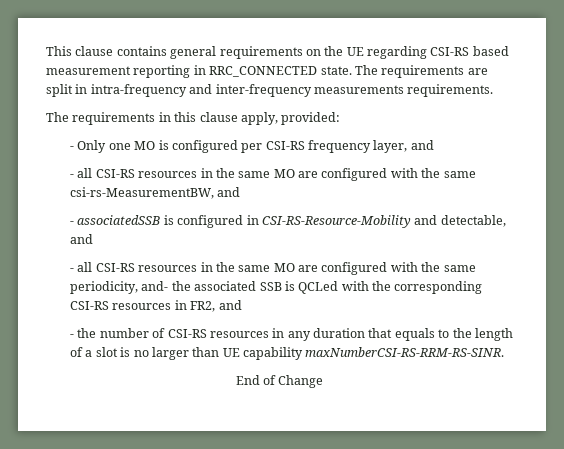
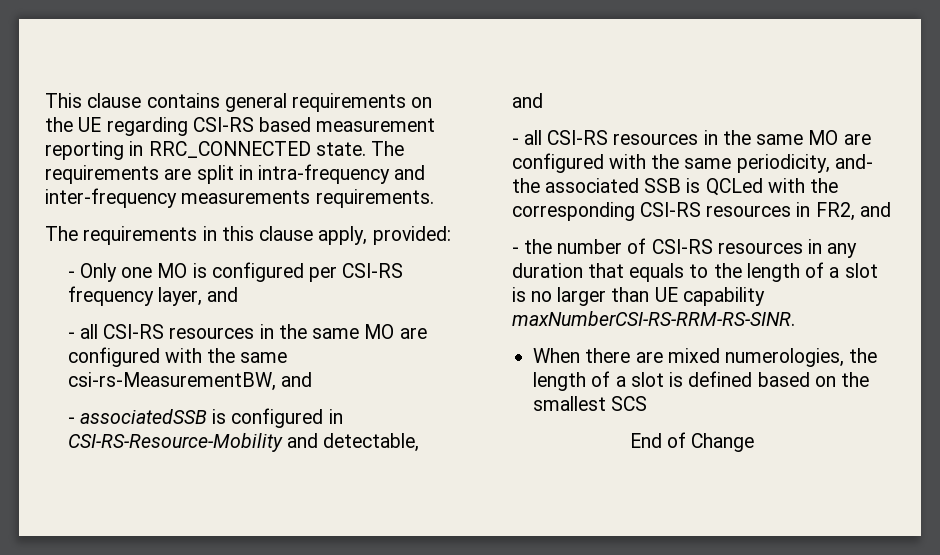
+ When there are mixed numerologies, the length of a slot is defined based on the smallest SCS

